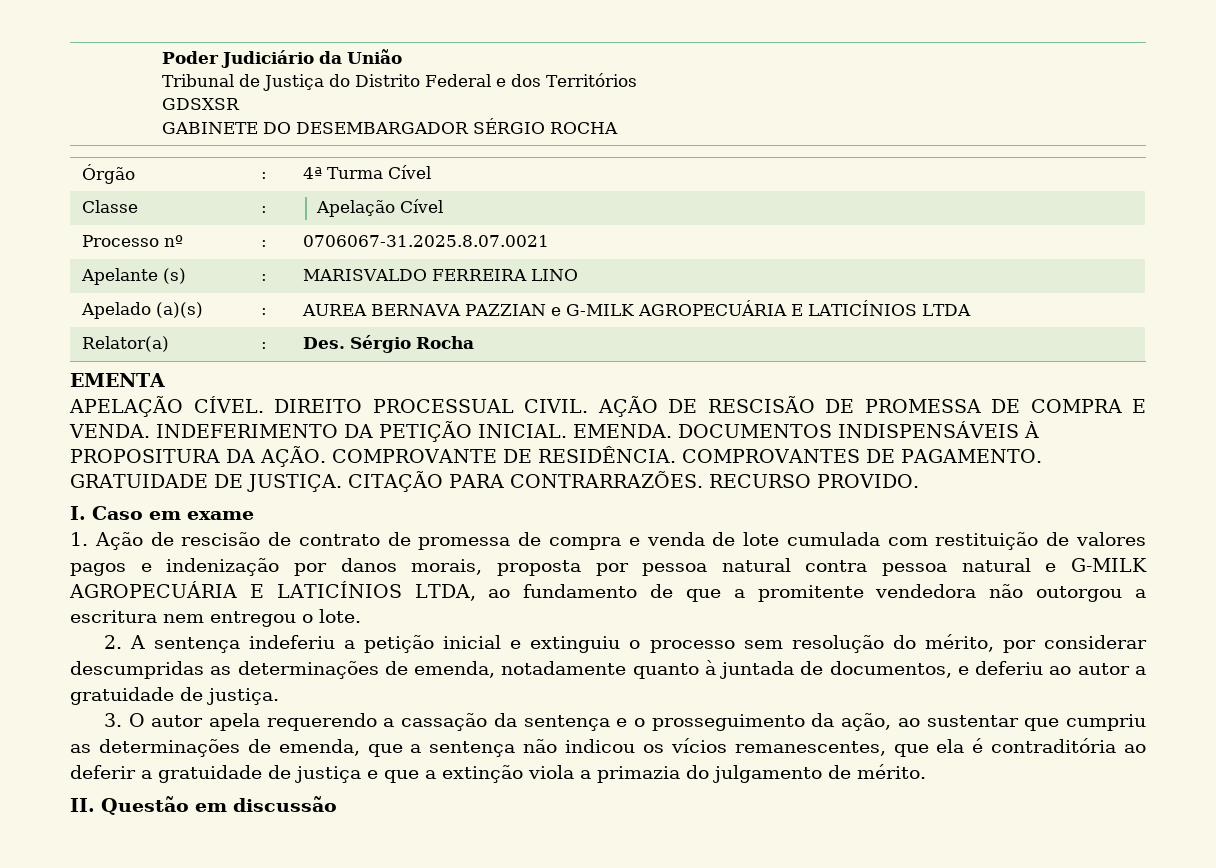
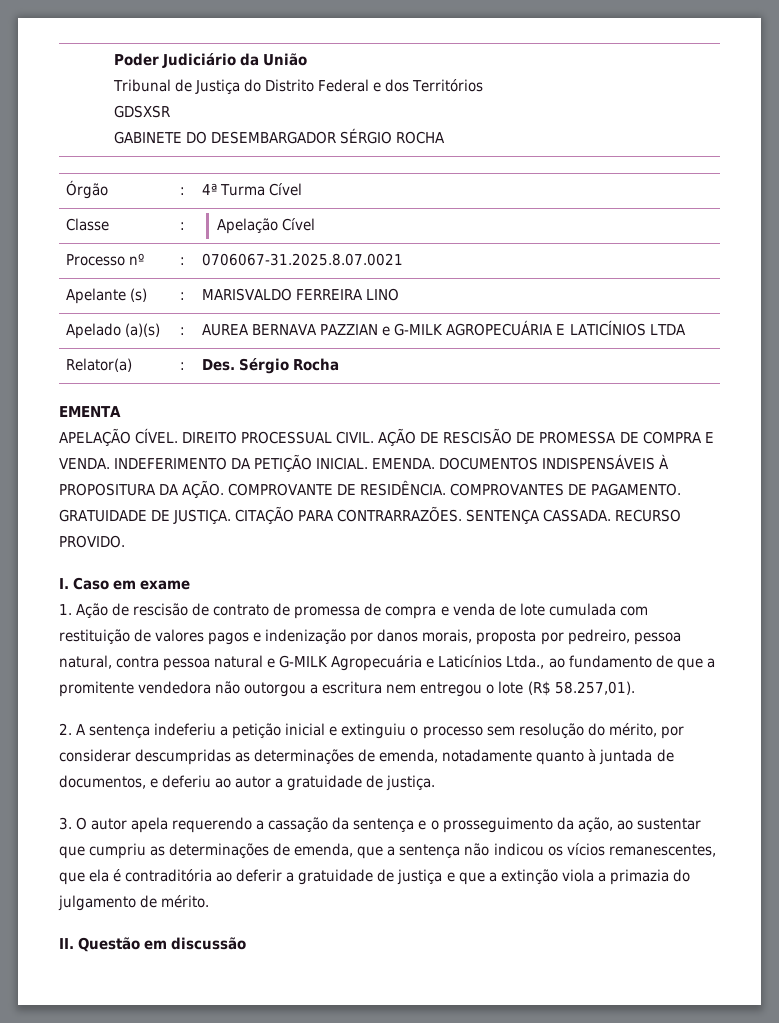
+ SENTENÇA CASSADA.
- 1. Ação de rescisão de contrato de promessa de compra e venda de lote cumulada com restituição de valores pagos e indenização por danos morais, proposta por pessoa natural contra pessoa natural e G-MILK AGROPECUÁRIA E LATICÍNIOS LTDA, ao fundamento de que a promitente vendedora não outorgou a escritura nem entregou o lote.
+ 1. Ação de rescisão de contrato de promessa de compra e venda de lote cumulada com restituição de valores pagos e indenização por danos morais, proposta por pedreiro, pessoa natural, contra pessoa natural e G-MILK Agropecuária e Laticínios Ltda., ao fundamento de que a promitente vendedora não outorgou a escritura nem entregou o lote (R$ 58.257,01).

